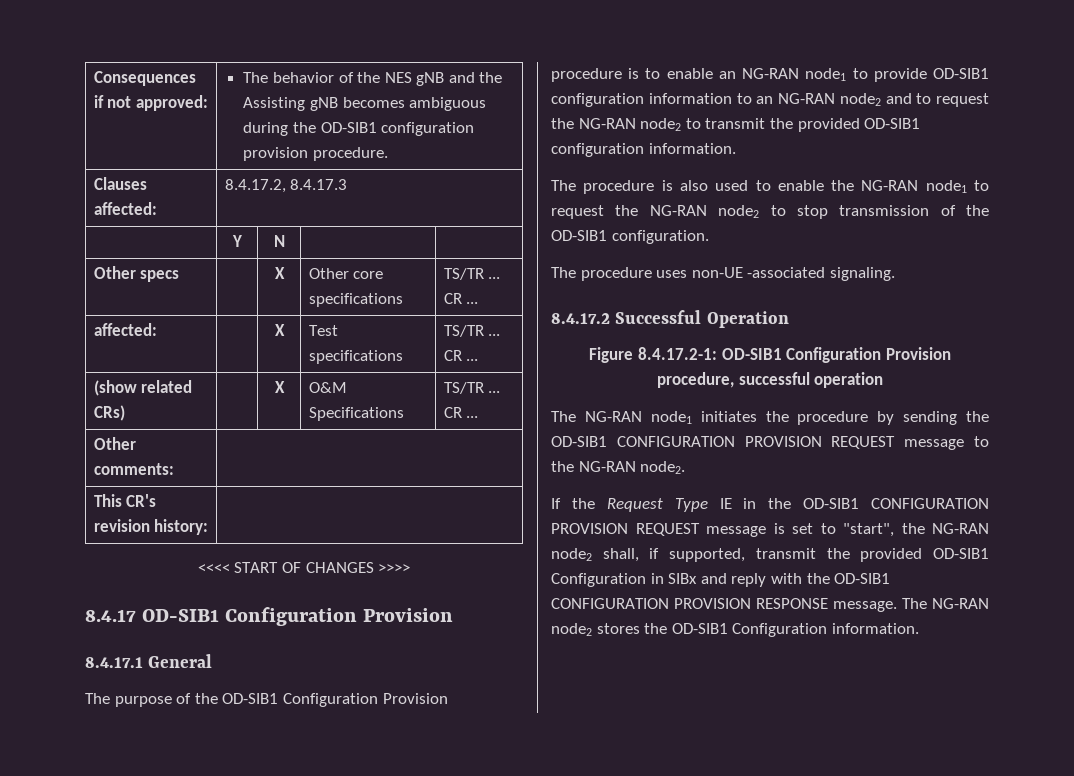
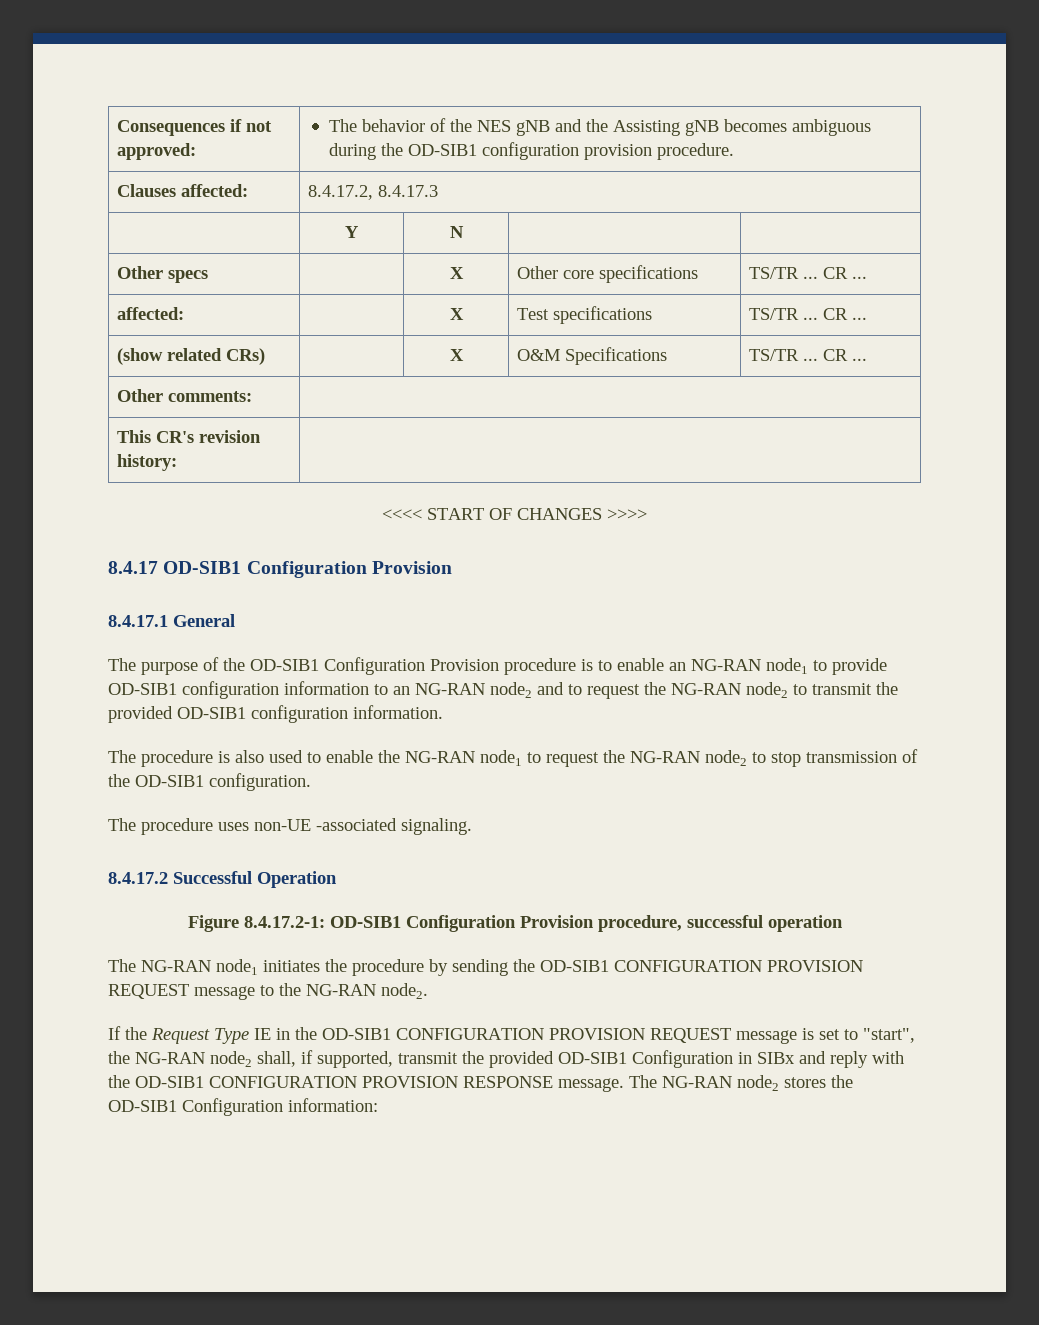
- The NG-RAN node2 stores the OD-SIB1 Configuration information.
+ The NG-RAN node2 stores the OD-SIB1 Configuration information:

